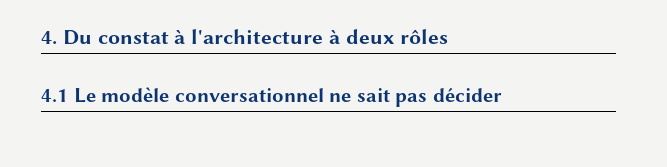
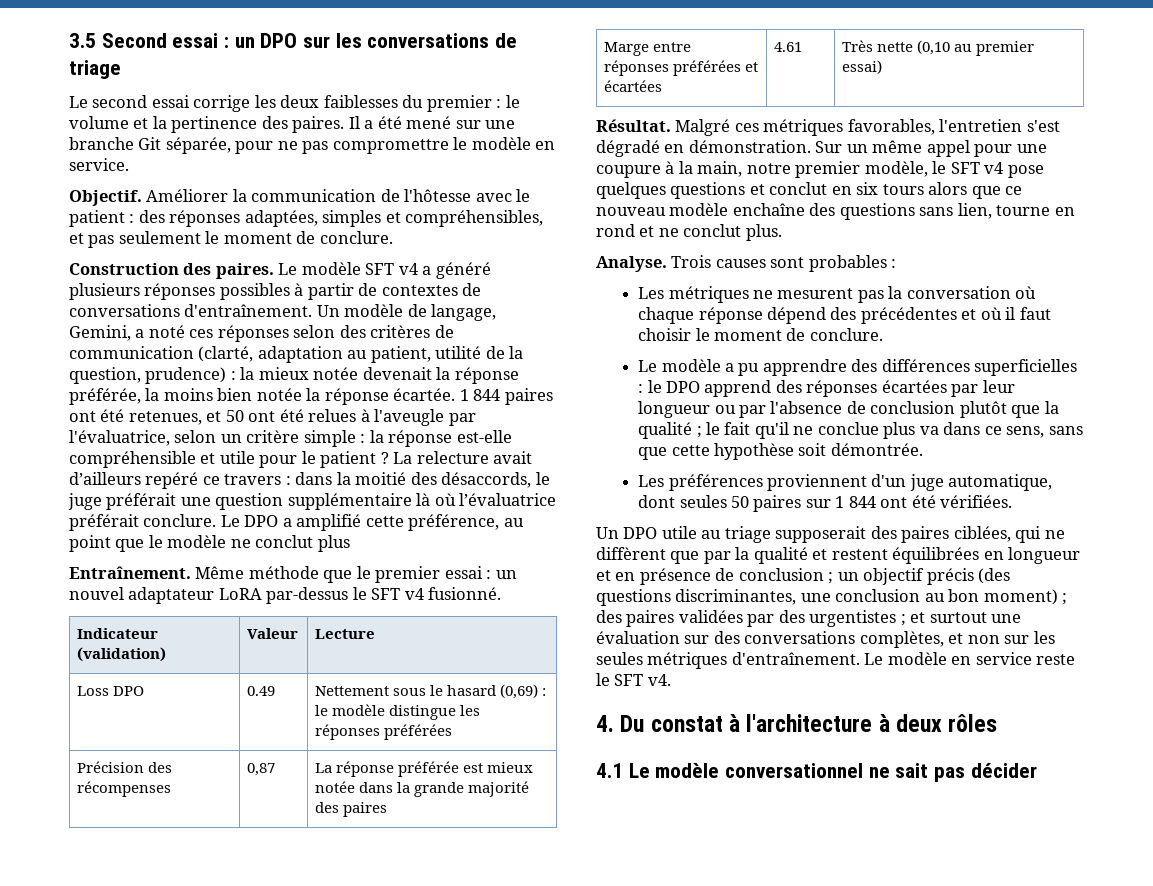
+ 3.5 Second essai : un DPO sur les conversations de triage
+ Le second essai corrige les deux faiblesses du premier : le volume et la pertinence des paires. Il a été mené sur une branche Git séparée, pour ne pas compromettre le modèle en service.
+ Objectif. Améliorer la communication de l'hôtesse avec le patient : des réponses adaptées, simples et compréhensibles, et pas seulement le moment de conclure.
+ Construction des paires. Le modèle SFT v4 a généré plusieurs réponses possibles à partir de contextes de conversations d'entraînement. Un modèle de langage, Gemini, a noté ces réponses selon des critères de communication (clarté, adaptation au patient, utilité de la question, prudence) : la mieux notée devenait la réponse préférée, la moins bien notée la réponse écartée. 1 844 paires ont été retenues, et 50 ont été relues à l'aveugle par l'évaluatrice, selon un critère simple : la réponse est-elle compréhensible et utile pour le patient ? La relecture avait d’ailleurs repéré ce travers : dans la moitié des désaccords, le juge préférait une question supplémentaire là où l’évaluatrice préférait conclure. Le DPO a amplifié cette préférence, au point que le modèle ne conclut plus
+ Entraînement. Même méthode que le premier essai : un nouvel adaptateur LoRA par-dessus le SFT v4 fusionné.
+ Indicateur (validation) | Valeur | Lecture
+ Loss DPO | 0.49 | Nettement sous le hasard (0,69) : le modèle distingue les réponses préférées
+ Précision des récompenses | 0,87 | La réponse préférée est mieux notée dans la grande majorité des paires
+ Marge entre réponses préférées et écartées | 4.61 | Très nette (0,10 au premier essai)
+ Résultat. Malgré ces métriques favorables, l'entretien s'est dégradé en démonstration. Sur un même appel pour une coupure à la main, notre premier modèle, le SFT v4 pose quelques questions et conclut en six tours alors que ce nouveau modèle enchaîne des questions sans lien, tourne en rond et ne conclut plus.
+ Analyse. Trois causes sont probables :
+ Les métriques ne mesurent pas la conversation où chaque réponse dépend des précédentes et où il faut choisir le moment de conclure.
+ Le modèle a pu apprendre des différences superficielles : le DPO apprend des réponses écartées par leur longueur ou par l'absence de conclusion plutôt que la qualité ; le fait qu'il ne conclue plus va dans ce sens, sans que cette hypothèse soit démontrée.
+ Les préférences proviennent d'un juge automatique, dont seules 50 paires sur 1 844 ont été vérifiées.
+ Un DPO utile au triage supposerait des paires ciblées, qui ne diffèrent que par la qualité et restent équilibrées en longueur et en présence de conclusion ; un objectif précis (des questions discriminantes, une conclusion au bon moment) ; des paires validées par des urgentistes ; et surtout une évaluation sur des conversations complètes, et non sur les seules métriques d'entraînement. Le modèle en service reste le SFT v4.

